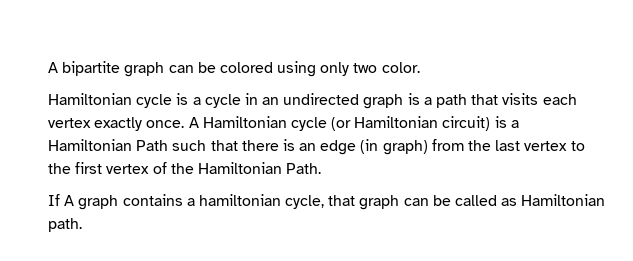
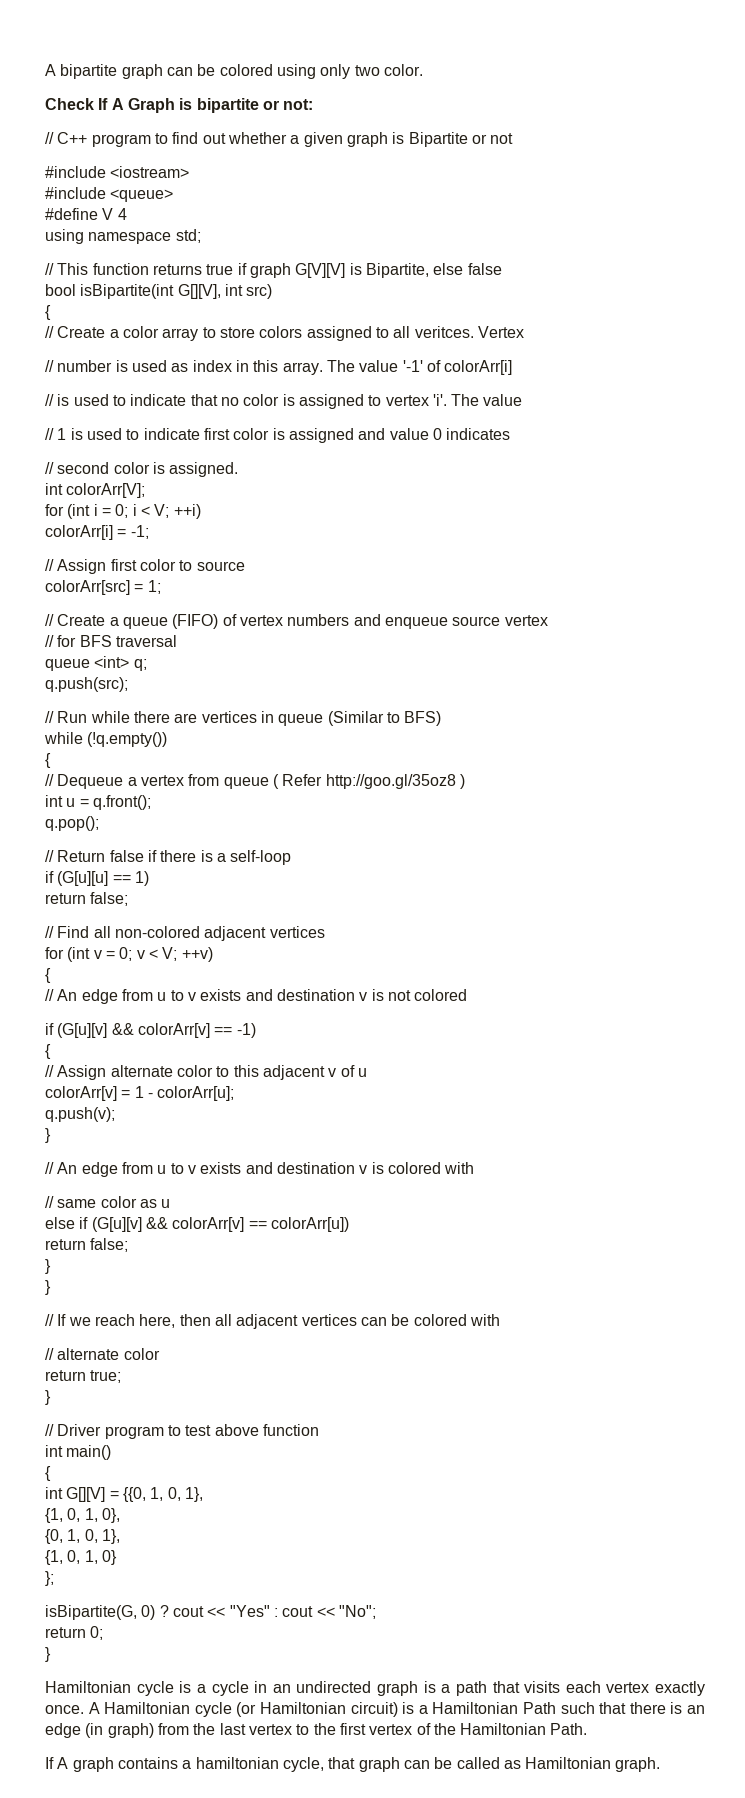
+ Check If A Graph is bipartite or not:
+ // C++ program to find out whether a given graph is Bipartite or not
+ #include <iostream>
+ #include <queue>
+ #define V 4
+ using namespace std;
+ // This function returns true if graph G[V][V] is Bipartite, else false
+ bool isBipartite(int G[][V], int src)
+ {
+ // Create a color array to store colors assigned to all veritces. Vertex
+ // number is used as index in this array. The value '-1' of colorArr[i]
+ // is used to indicate that no color is assigned to vertex 'i'. The value
+ // 1 is used to indicate first color is assigned and value 0 indicates
+ // second color is assigned.
+ int colorArr[V];
+ for (int i = 0; i < V; ++i)
+ colorArr[i] = -1;
+ // Assign first color to source
+ colorArr[src] = 1;
+ // Create a queue (FIFO) of vertex numbers and enqueue source vertex
+ // for BFS traversal
+ queue <int> q;
+ q.push(src);
+ // Run while there are vertices in queue (Similar to BFS)
+ while (!q.empty())
+ {
+ // Dequeue a vertex from queue ( Refer http://goo.gl/35oz8 )
+ int u = q.front();
+ q.pop();
+ // Return false if there is a self-loop
+ if (G[u][u] == 1)
+ return false;
+ // Find all non-colored adjacent vertices
+ for (int v = 0; v < V; ++v)
+ {
+ // An edge from u to v exists and destination v is not colored
+ if (G[u][v] && colorArr[v] == -1)
+ {
+ // Assign alternate color to this adjacent v of u
+ colorArr[v] = 1 - colorArr[u];
+ q.push(v);
+ }
+ // An edge from u to v exists and destination v is colored with
+ // same color as u
+ else if (G[u][v] && colorArr[v] == colorArr[u])
+ return false;
+ }
+ }
+ // If we reach here, then all adjacent vertices can be colored with
+ // alternate color
+ return true;
+ }
+ // Driver program to test above function
+ int main()
+ {
+ int G[][V] = {{0, 1, 0, 1},
+ {1, 0, 1, 0},
+ {0, 1, 0, 1},
+ {1, 0, 1, 0}
+ };
+ isBipartite(G, 0) ? cout << "Yes" : cout << "No";
+ return 0;
+ }
- If A graph contains a hamiltonian cycle, that graph can be called as Hamiltonian path.
+ If A graph contains a hamiltonian cycle, that graph can be called as Hamiltonian graph.

